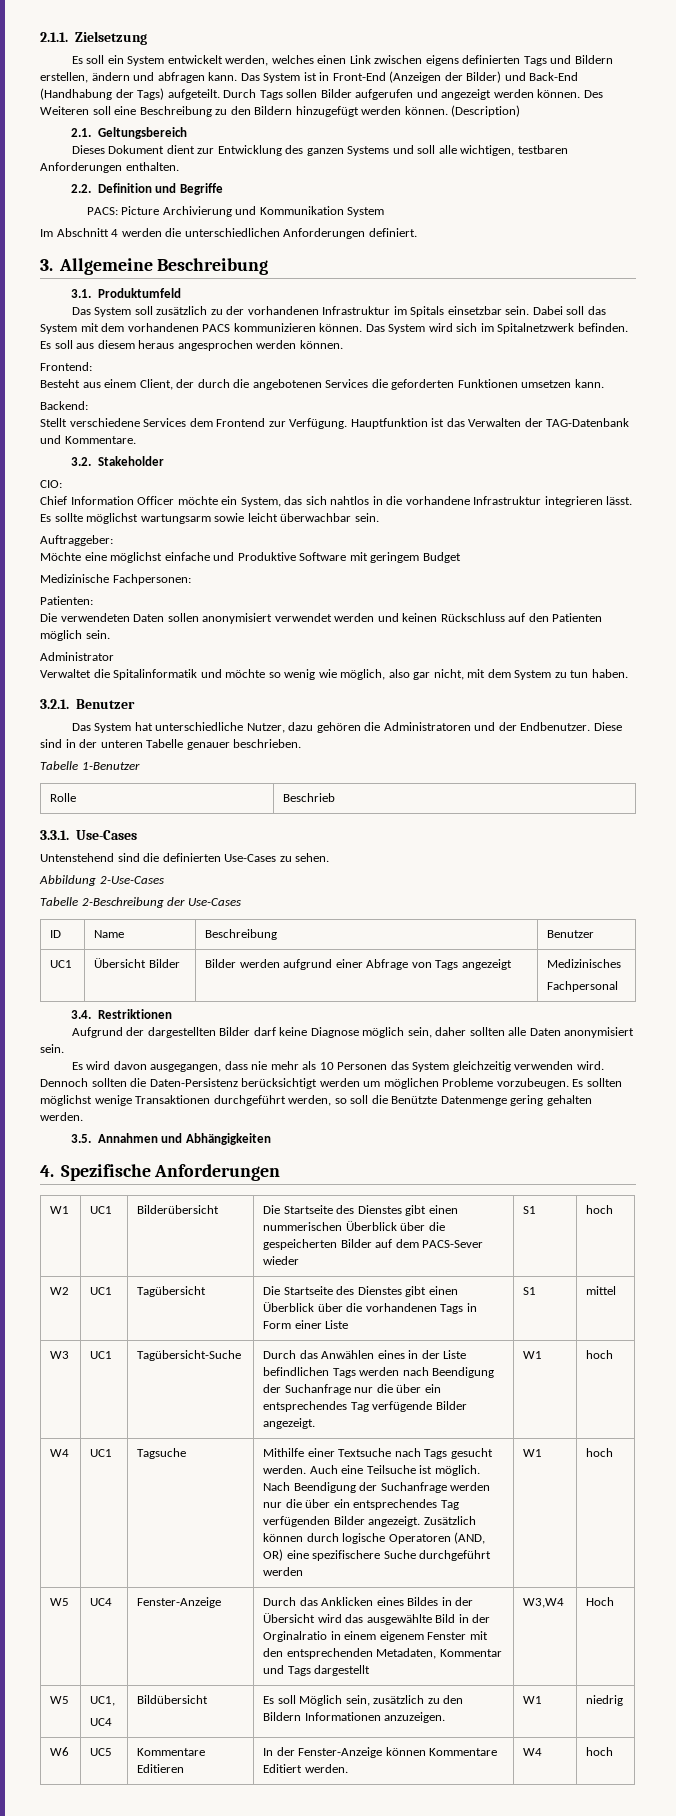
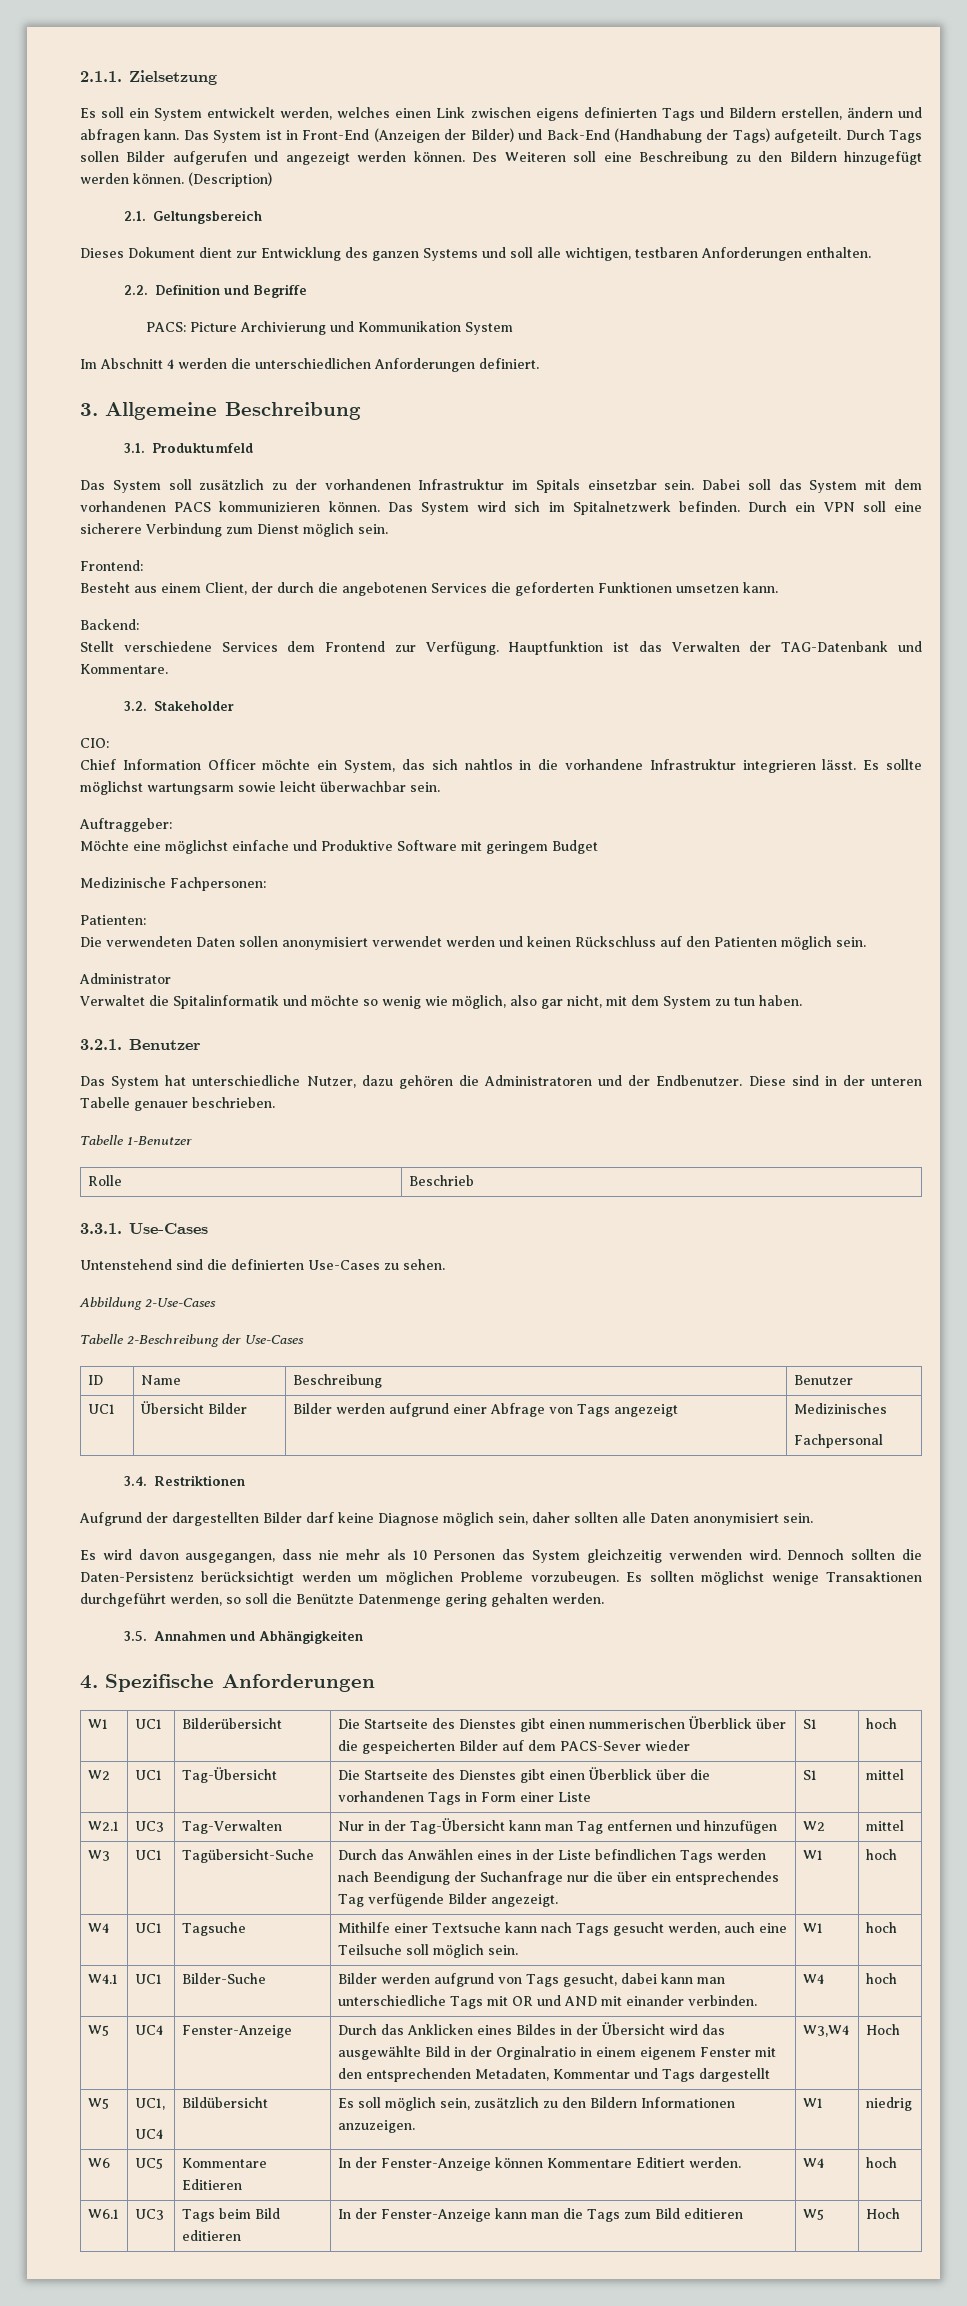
- Es soll aus diesem heraus angesprochen werden können.
+ Durch ein VPN soll eine sicherere Verbindung zum Dienst möglich sein.
- W2 | UC1 | Tagübersicht | Die Startseite des Dienstes gibt einen Überblick über die vorhandenen Tags in Form einer Liste | S1 | mittel
+ W2 | UC1 | Tag-Übersicht | Die Startseite des Dienstes gibt einen Überblick über die vorhandenen Tags in Form einer Liste | S1 | mittel
+ W2.1 | UC3 | Tag-Verwalten | Nur in der Tag-Übersicht kann man Tag entfernen und hinzufügen | W2 | mittel
- Mithilfe einer Textsuche nach Tags gesucht werden. Auch eine Teilsuche ist möglich. Nach Beendigung der Suchanfrage werden nur die über ein entsprechendes Tag verfügenden Bilder angezeigt. Zusätzlich können durch logische Operatoren (AND, OR) eine spezifischere Suche durchgeführt werden | W1 | hoch
+ Mithilfe einer Textsuche kann nach Tags gesucht werden, auch eine Teilsuche soll möglich sein. | W1 | hoch
+ W4.1 | UC1 | Bilder-Suche | Bilder werden aufgrund von Tags gesucht, dabei kann man unterschiedliche Tags mit OR und AND mit einander verbinden. | W4 | hoch
  W5 | UC1,
- UC4 | Bildübersicht | Es soll Möglich sein, zusätzlich zu den Bildern Informationen anzuzeigen. | W1 | niedrig
+ UC4 | Bildübersicht | Es soll möglich sein, zusätzlich zu den Bildern Informationen anzuzeigen. | W1 | niedrig
+ W6.1 | UC3 | Tags beim Bild editieren | In der Fenster-Anzeige kann man die Tags zum Bild editieren | W5 | Hoch

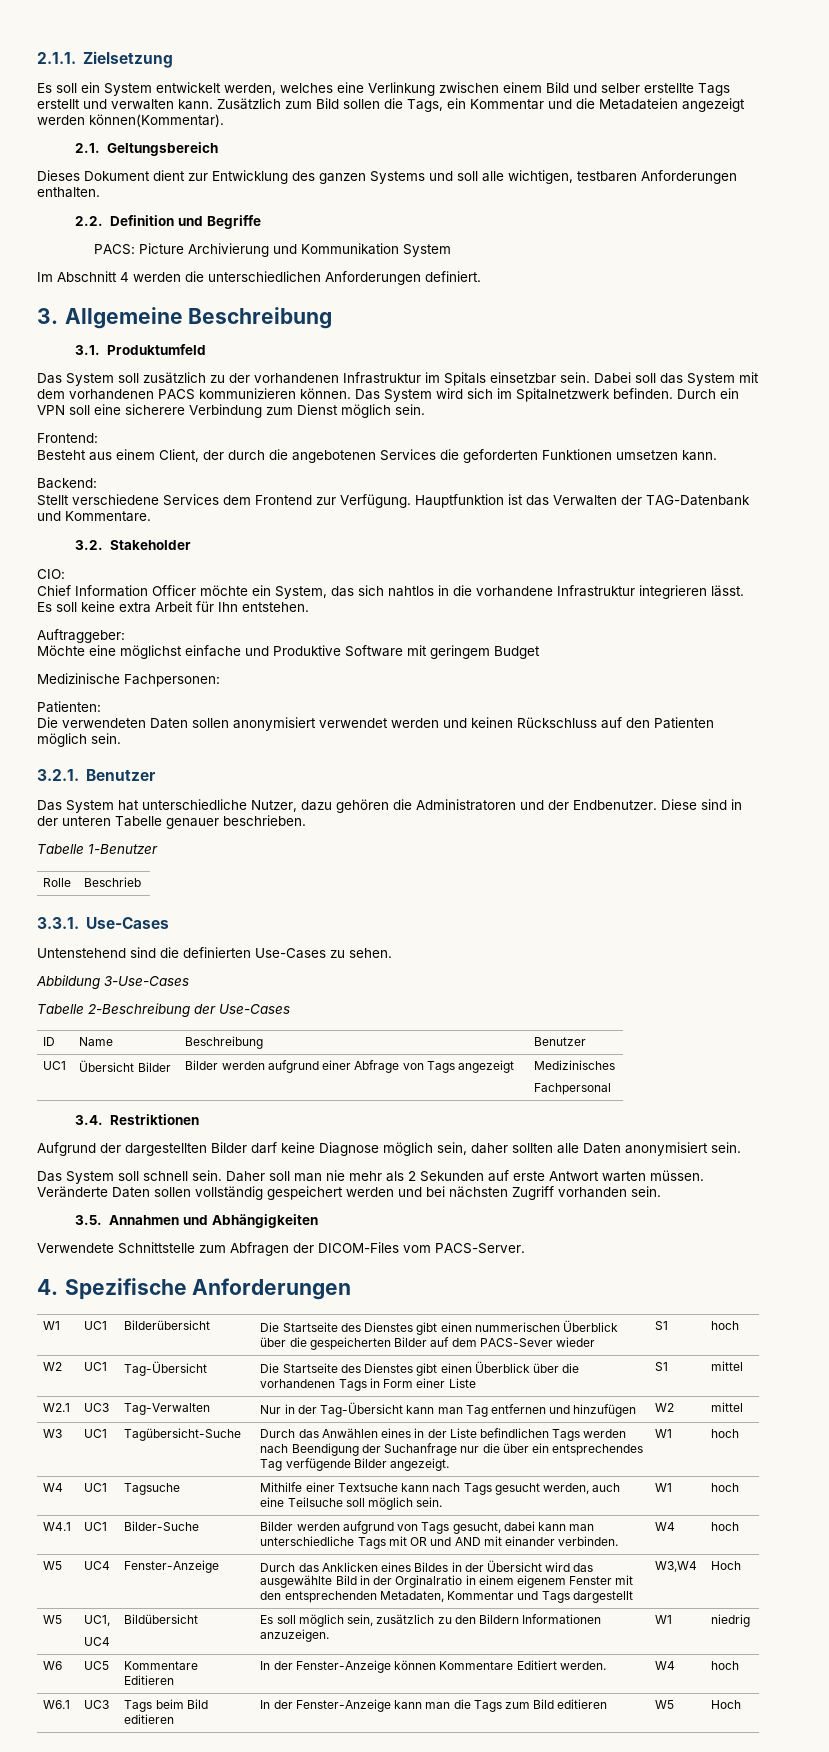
- Es soll ein System entwickelt werden, welches einen Link zwischen eigens definierten Tags und Bildern erstellen, ändern und abfragen kann. Das System ist in Front-End (Anzeigen der Bilder) und Back-End (Handhabung der Tags) aufgeteilt. Durch Tags sollen Bilder aufgerufen und angezeigt werden können. Des Weiteren soll eine Beschreibung zu den Bildern hinzugefügt werden können. (Description)
+ Es soll ein System entwickelt werden, welches eine Verlinkung zwischen einem Bild und selber erstellte Tags erstellt und verwalten kann. Zusätzlich zum Bild sollen die Tags, ein Kommentar und die Metadateien angezeigt werden können(Kommentar).
- Es sollte möglichst wartungsarm sowie leicht überwachbar sein.
+ Es soll keine extra Arbeit für Ihn entstehen.
- Administrator
- Verwaltet die Spitalinformatik und möchte so wenig wie möglich, also gar nicht, mit dem System zu tun haben.
- Abbildung 2-Use-Cases
+ Abbildung 3-Use-Cases
- Es wird davon ausgegangen, dass nie mehr als 10 Personen das System gleichzeitig verwenden wird. Dennoch sollten die Daten-Persistenz berücksichtigt werden um möglichen Probleme vorzubeugen. Es sollten möglichst wenige Transaktionen durchgeführt werden, so soll die Benützte Datenmenge gering gehalten werden.
+ Das System soll schnell sein. Daher soll man nie mehr als 2 Sekunden auf erste Antwort warten müssen. Veränderte Daten sollen vollständig gespeichert werden und bei nächsten Zugriff vorhanden sein.
  3.5. Annahmen und Abhängigkeiten
+ Verwendete Schnittstelle zum Abfragen der DICOM-Files vom PACS-Server.

